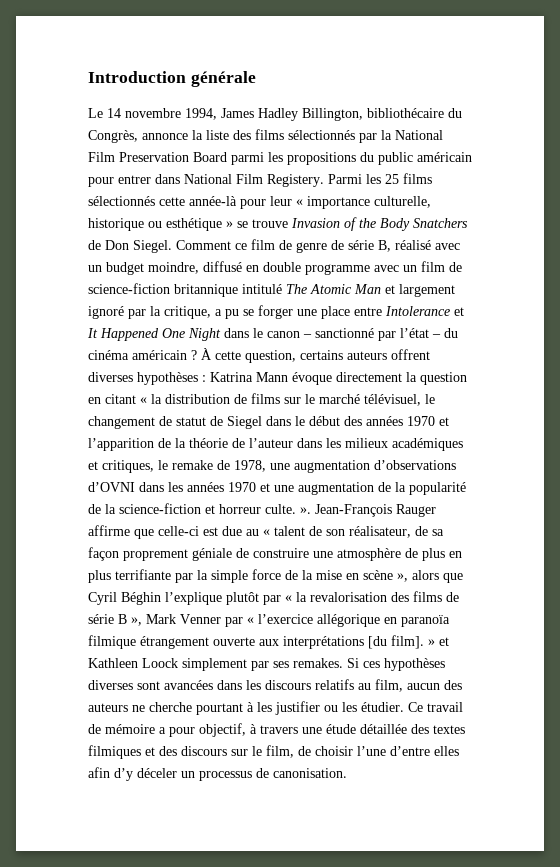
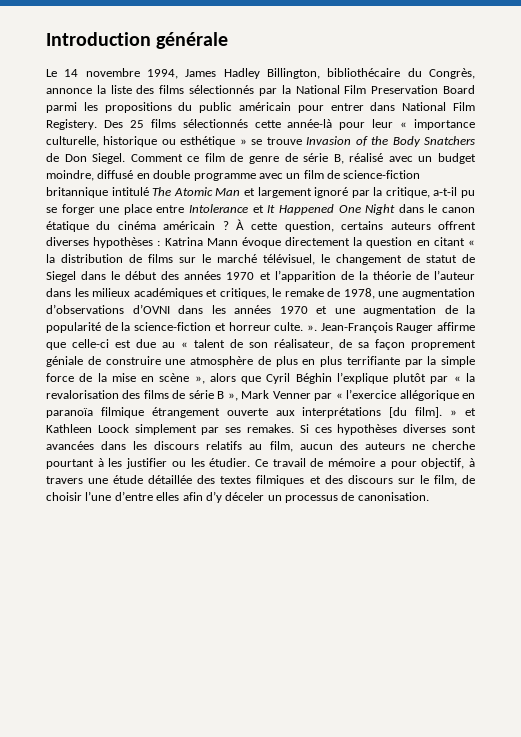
- Parmi les 25 films sélectionnés cette année-là pour leur « importance culturelle, historique ou esthétique » se trouve Invasion of the Body Snatchers de Don Siegel.
+ Des 25 films sélectionnés cette année-là pour leur « importance culturelle, historique ou esthétique » se trouve Invasion of the Body Snatchers de Don Siegel.
- Comment ce film de genre de série B, réalisé avec un budget moindre, diffusé en double programme avec un film de science-fiction britannique intitulé The Atomic Man et largement ignoré par la critique, a pu se forger une place entre Intolerance et It Happened One Night dans le canon – sanctionné par l’état – du cinéma américain ?
+ Comment ce film de genre de série B, réalisé avec un budget moindre, diffusé en double programme avec un film de science-fiction britannique intitulé The Atomic Man et largement ignoré par la critique, a-t-il pu se forger une place entre Intolerance et It Happened One Night dans le canon étatique du cinéma américain ?

